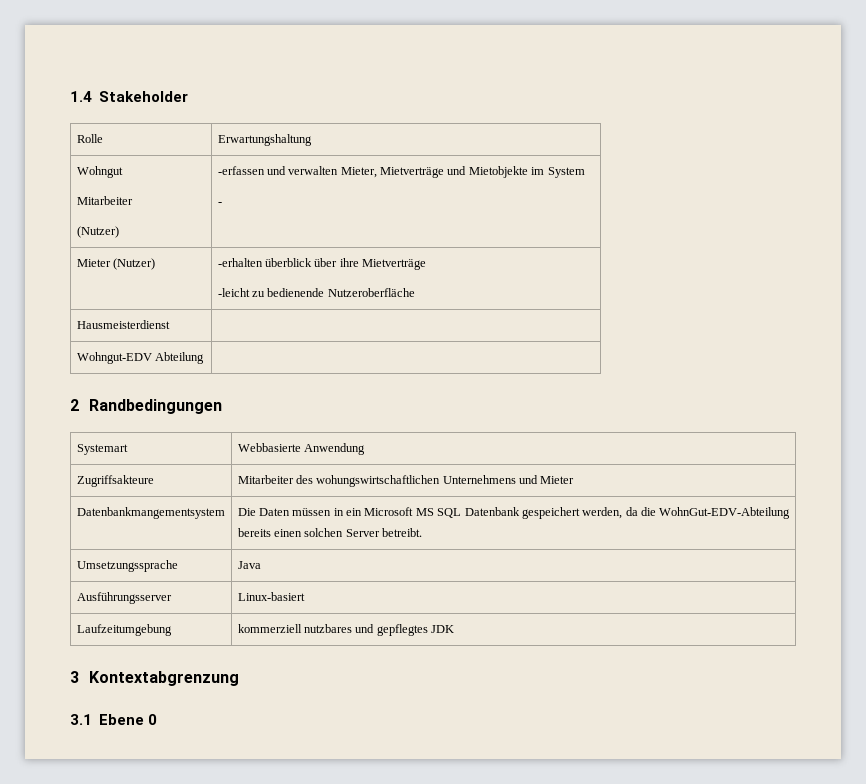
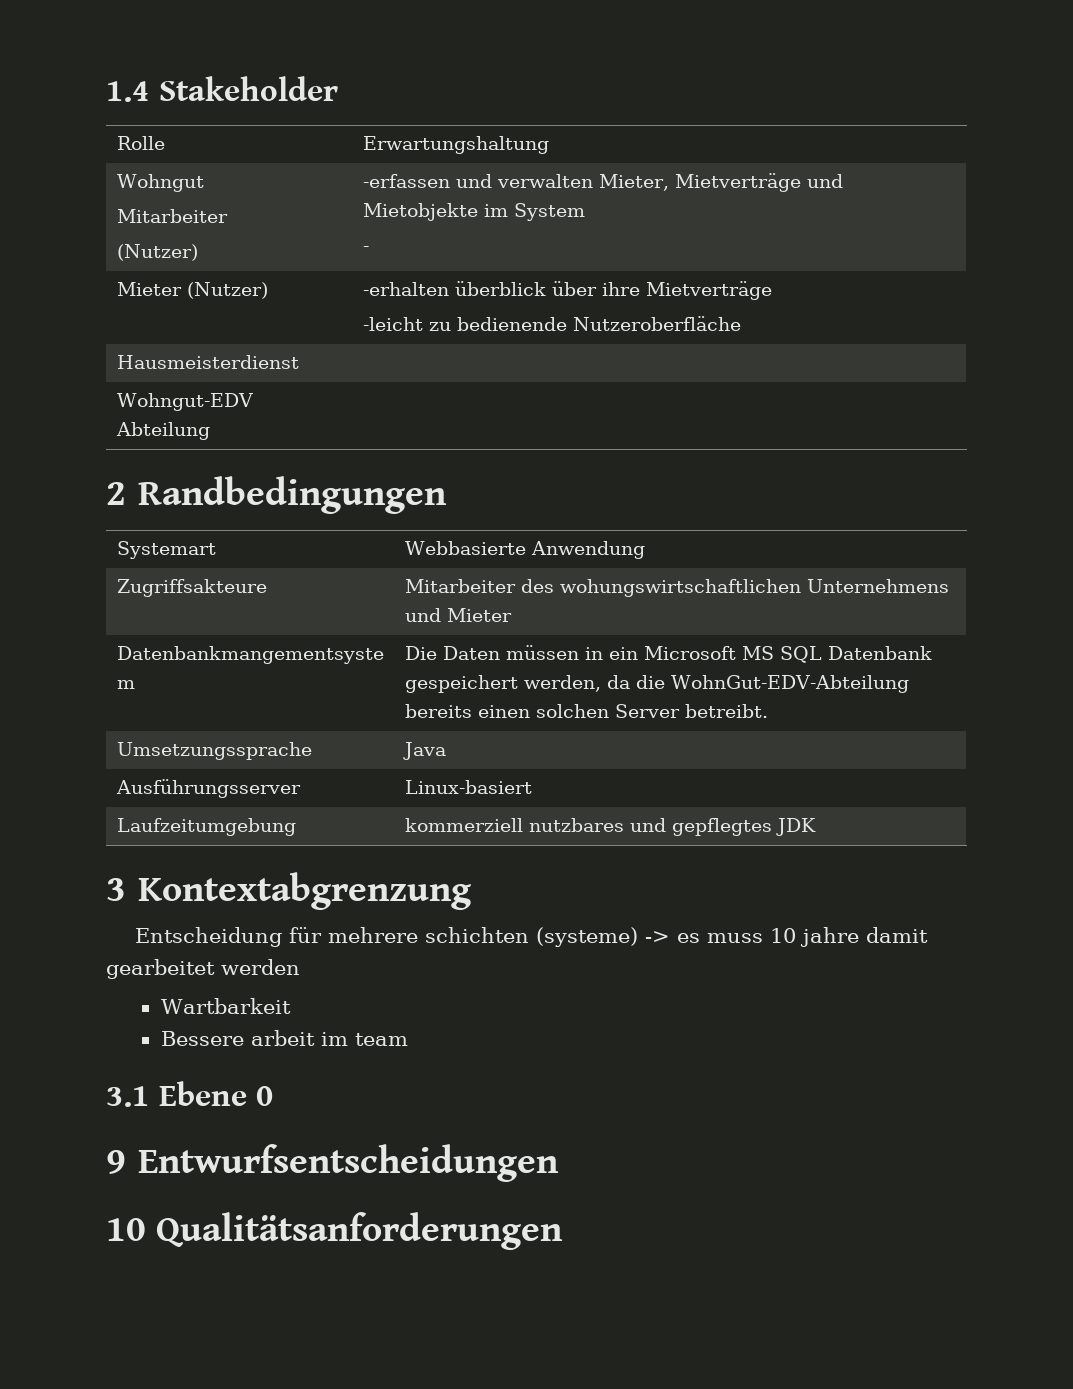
+ Entscheidung für mehrere schichten (systeme) -> es muss 10 jahre damit gearbeitet werden
+ Wartbarkeit
+ Bessere arbeit im team
+ 9 Entwurfsentscheidungen
+ 10 Qualitätsanforderungen

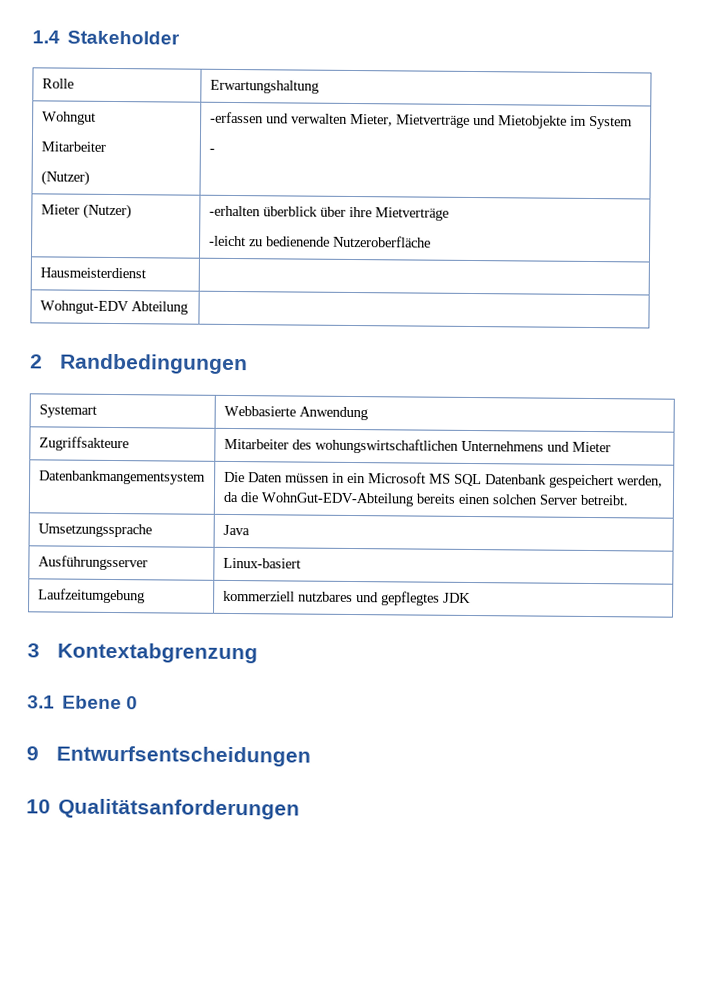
- Entscheidung für mehrere schichten (systeme) -> es muss 10 jahre damit gearbeitet werden
- Wartbarkeit
- Bessere arbeit im team

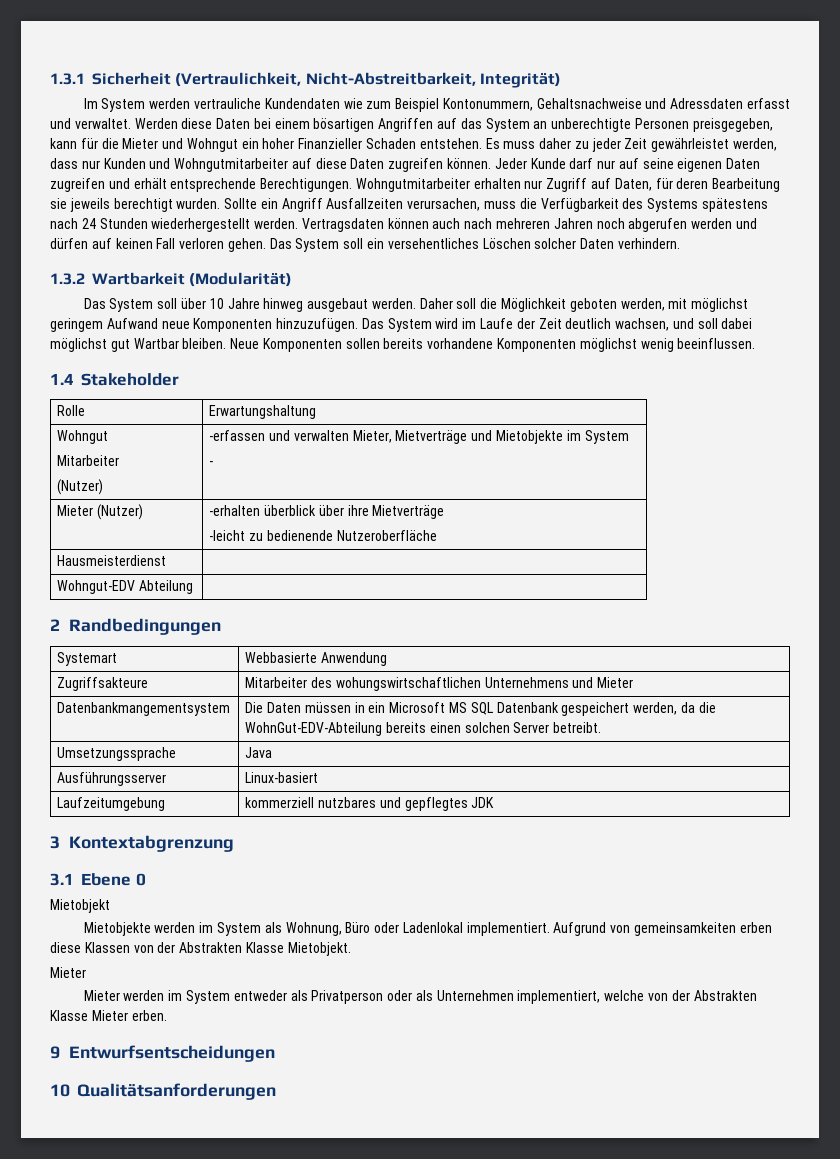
+ 1.3.1 Sicherheit (Vertraulichkeit, Nicht-Abstreitbarkeit, Integrität)
+ Im System werden vertrauliche Kundendaten wie zum Beispiel Kontonummern, Gehaltsnachweise und Adressdaten erfasst und verwaltet. Werden diese Daten bei einem bösartigen Angriffen auf das System an unberechtigte Personen preisgegeben, kann für die Mieter und Wohngut ein hoher Finanzieller Schaden entstehen. Es muss daher zu jeder Zeit gewährleistet werden, dass nur Kunden und Wohngutmitarbeiter auf diese Daten zugreifen können. Jeder Kunde darf nur auf seine eigenen Daten zugreifen und erhält entsprechende Berechtigungen. Wohngutmitarbeiter erhalten nur Zugriff auf Daten, für deren Bearbeitung sie jeweils berechtigt wurden. Sollte ein Angriff Ausfallzeiten verursachen, muss die Verfügbarkeit des Systems spätestens nach 24 Stunden wiederhergestellt werden. Vertragsdaten können auch nach mehreren Jahren noch abgerufen werden und dürfen auf keinen Fall verloren gehen. Das System soll ein versehentliches Löschen solcher Daten verhindern.
+ 1.3.2 Wartbarkeit (Modularität)
+ Das System soll über 10 Jahre hinweg ausgebaut werden. Daher soll die Möglichkeit geboten werden, mit möglichst geringem Aufwand neue Komponenten hinzuzufügen. Das System wird im Laufe der Zeit deutlich wachsen, und soll dabei möglichst gut Wartbar bleiben. Neue Komponenten sollen bereits vorhandene Komponenten möglichst wenig beeinflussen.
+ Mietobjekt
+ Mietobjekte werden im System als Wohnung, Büro oder Ladenlokal implementiert. Aufgrund von gemeinsamkeiten erben diese Klassen von der Abstrakten Klasse Mietobjekt.
+ Mieter
+ Mieter werden im System entweder als Privatperson oder als Unternehmen implementiert, welche von der Abstrakten Klasse Mieter erben.

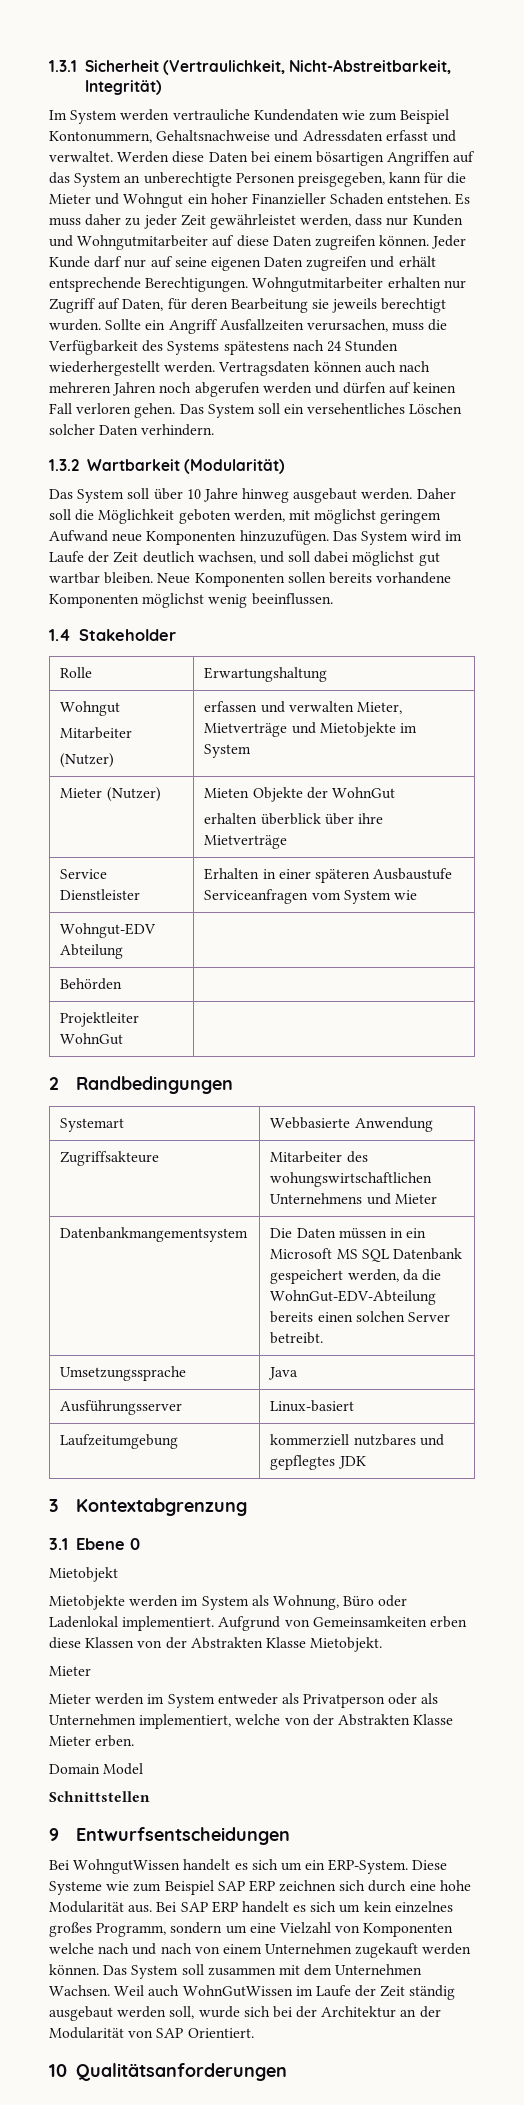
- Das System wird im Laufe der Zeit deutlich wachsen, und soll dabei möglichst gut Wartbar bleiben.
+ Das System wird im Laufe der Zeit deutlich wachsen, und soll dabei möglichst gut wartbar bleiben.
  Rolle | Erwartungshaltung
  Wohngut
  Mitarbeiter
- (Nutzer) | -erfassen und verwalten Mieter, Mietverträge und Mietobjekte im System
- -
+ (Nutzer) | erfassen und verwalten Mieter, Mietverträge und Mietobjekte im System
- Mieter (Nutzer) | -erhalten überblick über ihre Mietverträge
- -leicht zu bedienende Nutzeroberfläche
- Hausmeisterdienst |
+ Mieter (Nutzer) | Mieten Objekte der WohnGut
+ erhalten überblick über ihre Mietverträge
+ Service Dienstleister | Erhalten in einer späteren Ausbaustufe Serviceanfragen vom System wie
+ Behörden |
+ Projektleiter WohnGut |
- Aufgrund von gemeinsamkeiten erben diese Klassen von der Abstrakten Klasse Mietobjekt.
+ Aufgrund von Gemeinsamkeiten erben diese Klassen von der Abstrakten Klasse Mietobjekt.
+ Domain Model
+ Schnittstellen
+ Bei WohngutWissen handelt es sich um ein ERP-System. Diese Systeme wie zum Beispiel SAP ERP zeichnen sich durch eine hohe Modularität aus. Bei SAP ERP handelt es sich um kein einzelnes großes Programm, sondern um eine Vielzahl von Komponenten welche nach und nach von einem Unternehmen zugekauft werden können. Das System soll zusammen mit dem Unternehmen Wachsen. Weil auch WohnGutWissen im Laufe der Zeit ständig ausgebaut werden soll, wurde sich bei der Architektur an der Modularität von SAP Orientiert.

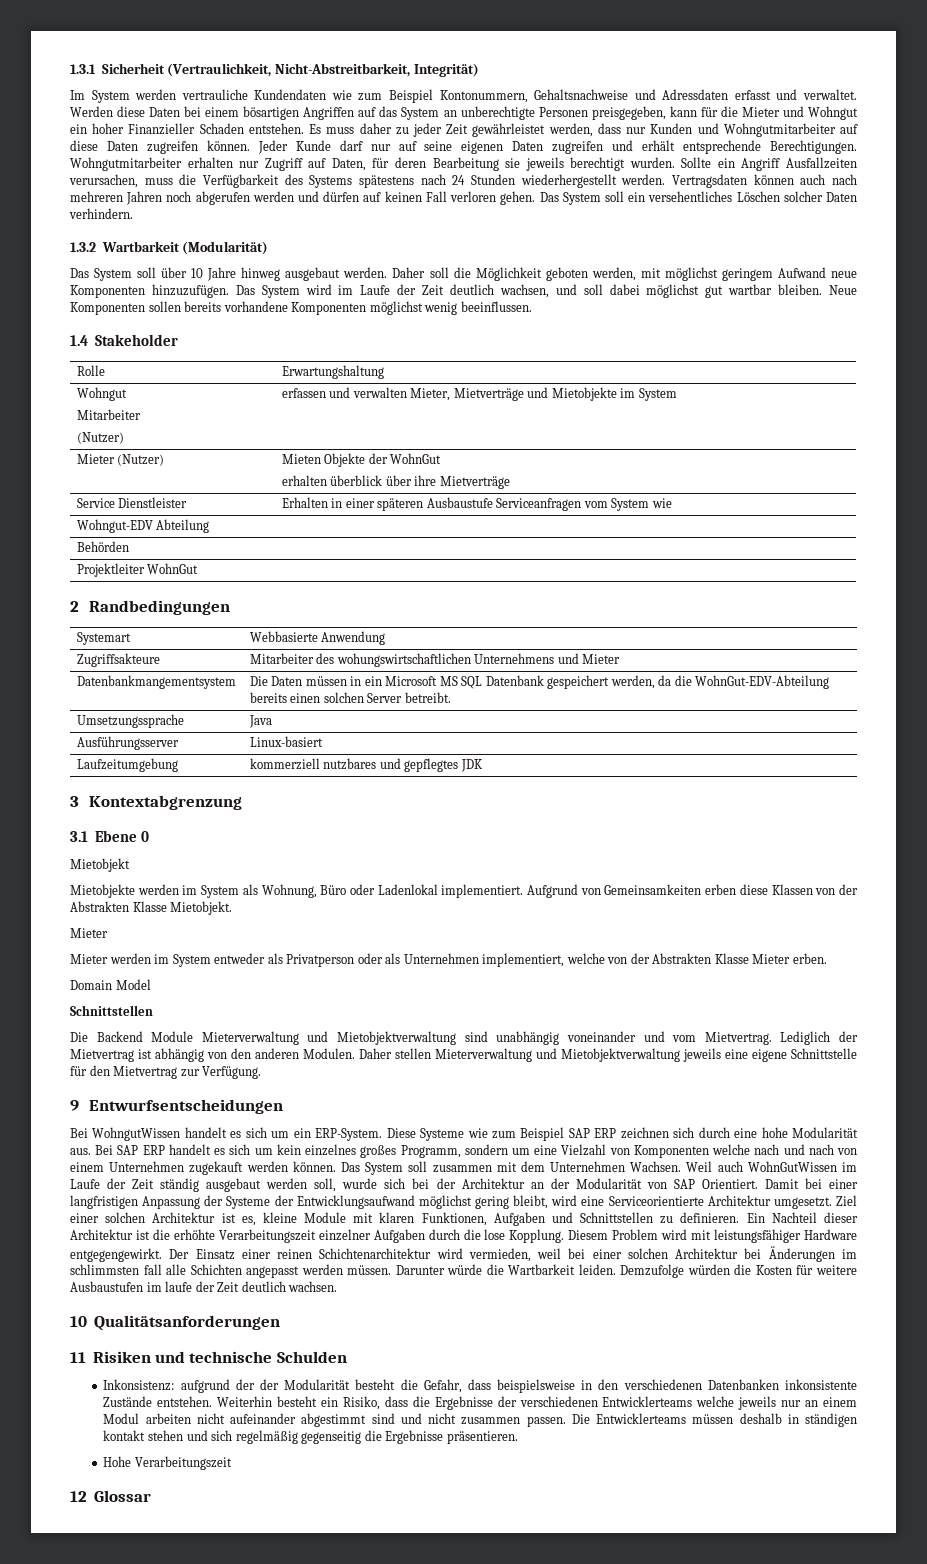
+ Die Backend Module Mieterverwaltung und Mietobjektverwaltung sind unabhängig voneinander und vom Mietvertrag. Lediglich der Mietvertrag ist abhängig von den anderen Modulen. Daher stellen Mieterverwaltung und Mietobjektverwaltung jeweils eine eigene Schnittstelle für den Mietvertrag zur Verfügung.
- Weil auch WohnGutWissen im Laufe der Zeit ständig ausgebaut werden soll, wurde sich bei der Architektur an der Modularität von SAP Orientiert.
+ Weil auch WohnGutWissen im Laufe der Zeit ständig ausgebaut werden soll, wurde sich bei der Architektur an der Modularität von SAP Orientiert. Damit bei einer langfristigen Anpassung der Systeme der Entwicklungsaufwand möglichst gering bleibt, wird eine Serviceorientierte Architektur umgesetzt. Ziel einer solchen Architektur ist es, kleine Module mit klaren Funktionen, Aufgaben und Schnittstellen zu definieren. Ein Nachteil dieser Architektur ist die erhöhte Verarbeitungszeit einzelner Aufgaben durch die lose Kopplung. Diesem Problem wird mit leistungsfähiger Hardware entgegengewirkt. Der Einsatz einer reinen Schichtenarchitektur wird vermieden, weil bei einer solchen Architektur bei Änderungen im schlimmsten fall alle Schichten angepasst werden müssen. Darunter würde die Wartbarkeit leiden. Demzufolge würden die Kosten für weitere Ausbaustufen im laufe der Zeit deutlich wachsen.
  10 Qualitätsanforderungen
+ 11 Risiken und technische Schulden
+ Inkonsistenz: aufgrund der der Modularität besteht die Gefahr, dass beispielsweise in den verschiedenen Datenbanken inkonsistente Zustände entstehen. Weiterhin besteht ein Risiko, dass die Ergebnisse der verschiedenen Entwicklerteams welche jeweils nur an einem Modul arbeiten nicht aufeinander abgestimmt sind und nicht zusammen passen. Die Entwicklerteams müssen deshalb in ständigen kontakt stehen und sich regelmäßig gegenseitig die Ergebnisse präsentieren.
+ Hohe Verarbeitungszeit
+ 12 Glossar

